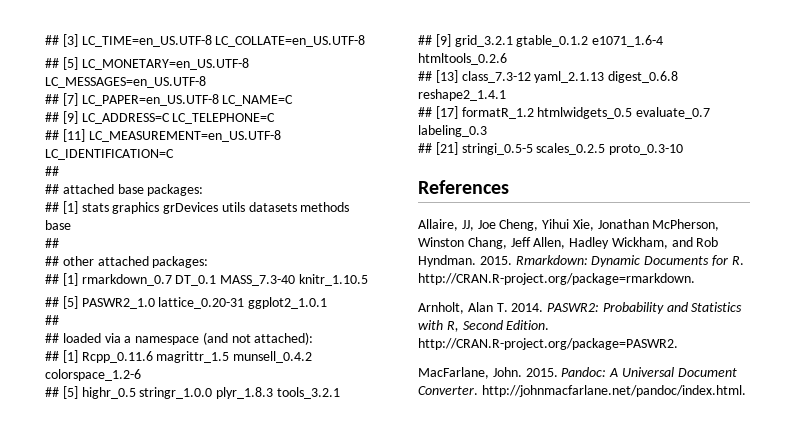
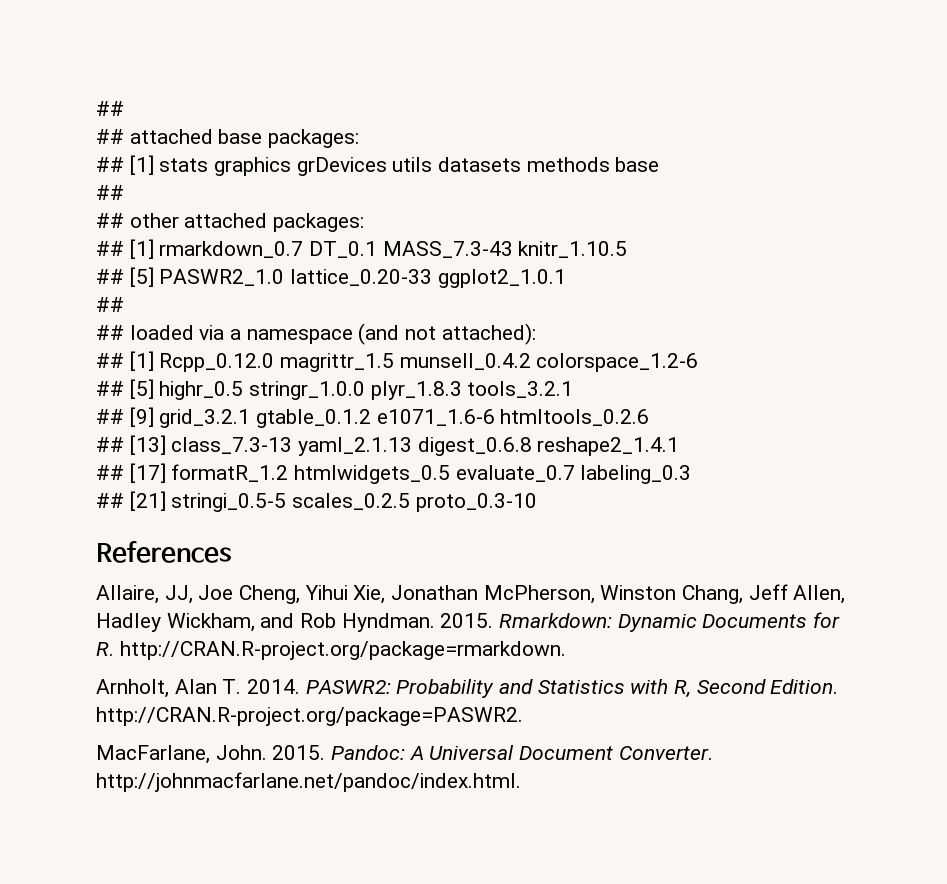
- ## [3] LC_TIME=en_US.UTF-8 LC_COLLATE=en_US.UTF-8
- ## [5] LC_MONETARY=en_US.UTF-8 LC_MESSAGES=en_US.UTF-8
- ## [7] LC_PAPER=en_US.UTF-8 LC_NAME=C
- ## [9] LC_ADDRESS=C LC_TELEPHONE=C
- ## [11] LC_MEASUREMENT=en_US.UTF-8 LC_IDENTIFICATION=C
- ## [1] rmarkdown_0.7 DT_0.1 MASS_7.3-40 knitr_1.10.5
+ ## [1] rmarkdown_0.7 DT_0.1 MASS_7.3-43 knitr_1.10.5
- ## [5] PASWR2_1.0 lattice_0.20-31 ggplot2_1.0.1
+ ## [5] PASWR2_1.0 lattice_0.20-33 ggplot2_1.0.1
- ## [1] Rcpp_0.11.6 magrittr_1.5 munsell_0.4.2 colorspace_1.2-6
+ ## [1] Rcpp_0.12.0 magrittr_1.5 munsell_0.4.2 colorspace_1.2-6
- ## [9] grid_3.2.1 gtable_0.1.2 e1071_1.6-4 htmltools_0.2.6
+ ## [9] grid_3.2.1 gtable_0.1.2 e1071_1.6-6 htmltools_0.2.6
- ## [13] class_7.3-12 yaml_2.1.13 digest_0.6.8 reshape2_1.4.1
+ ## [13] class_7.3-13 yaml_2.1.13 digest_0.6.8 reshape2_1.4.1

